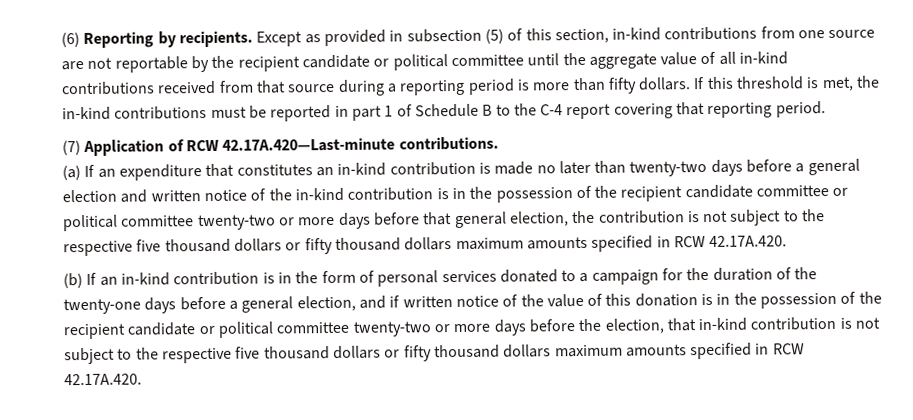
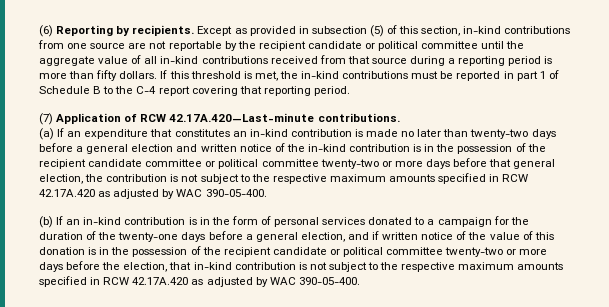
- (a) If an expenditure that constitutes an in-kind contribution is made no later than twenty-two days before a general election and written notice of the in-kind contribution is in the possession of the recipient candidate committee or political committee twenty-two or more days before that general election, the contribution is not subject to the respective five thousand dollars or fifty thousand dollars maximum amounts specified in RCW 42.17A.420.
+ (a) If an expenditure that constitutes an in-kind contribution is made no later than twenty-two days before a general election and written notice of the in-kind contribution is in the possession of the recipient candidate committee or political committee twenty-two or more days before that general election, the contribution is not subject to the respective maximum amounts specified in RCW 42.17A.420 as adjusted by WAC 390-05-400.
- (b) If an in-kind contribution is in the form of personal services donated to a campaign for the duration of the twenty-one days before a general election, and if written notice of the value of this donation is in the possession of the recipient candidate or political committee twenty-two or more days before the election, that in-kind contribution is not subject to the respective five thousand dollars or fifty thousand dollars maximum amounts specified in RCW 42.17A.420.
+ (b) If an in-kind contribution is in the form of personal services donated to a campaign for the duration of the twenty-one days before a general election, and if written notice of the value of this donation is in the possession of the recipient candidate or political committee twenty-two or more days before the election, that in-kind contribution is not subject to the respective maximum amounts specified in RCW 42.17A.420 as adjusted by WAC 390-05-400.

